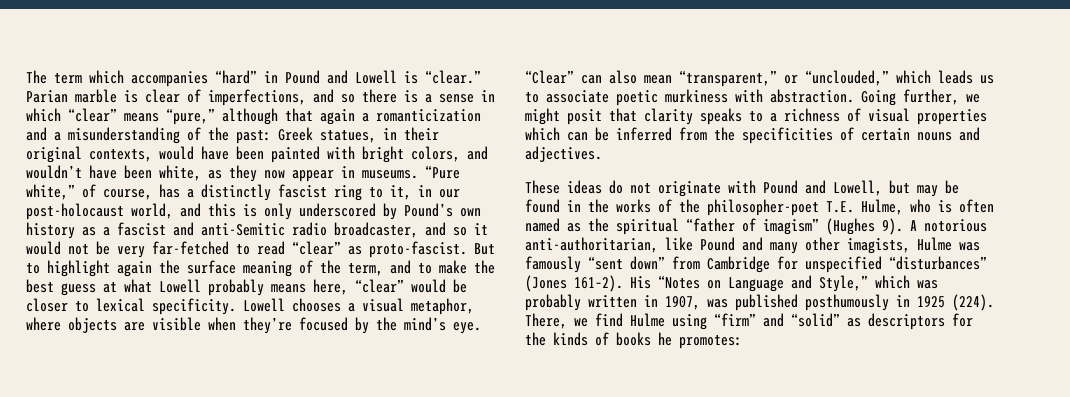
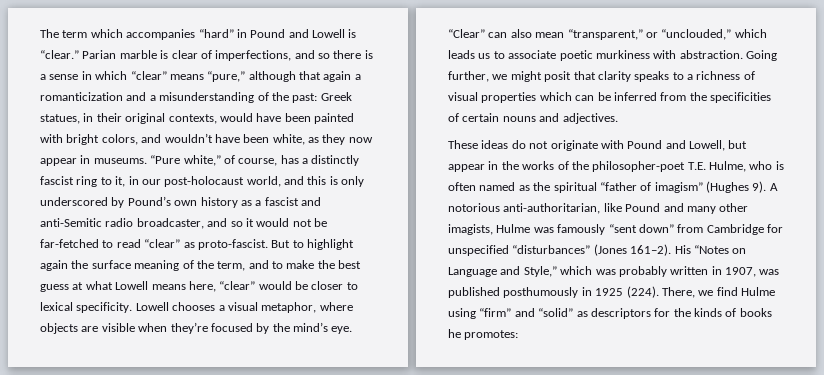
- “Pure white,” of course, has a distinctly fascist ring to it, in our post-holocaust world, and this is only underscored by Pound’s own history as a fascist and anti-Semitic radio broadcaster, and so it would not be very far-fetched to read “clear” as proto-fascist.
+ “Pure white,” of course, has a distinctly fascist ring to it, in our post-holocaust world, and this is only underscored by Pound’s own history as a fascist and anti-Semitic radio broadcaster, and so it would not be far-fetched to read “clear” as proto-fascist.
- But to highlight again the surface meaning of the term, and to make the best guess at what Lowell probably means here, “clear” would be closer to lexical specificity.
+ But to highlight again the surface meaning of the term, and to make the best guess at what Lowell means here, “clear” would be closer to lexical specificity.
- These ideas do not originate with Pound and Lowell, but may be found in the works of the philosopher-poet T.E. Hulme, who is often named as the spiritual “father of imagism” (Hughes 9).
+ These ideas do not originate with Pound and Lowell, but appear in the works of the philosopher-poet T.E. Hulme, who is often named as the spiritual “father of imagism” (Hughes 9).

